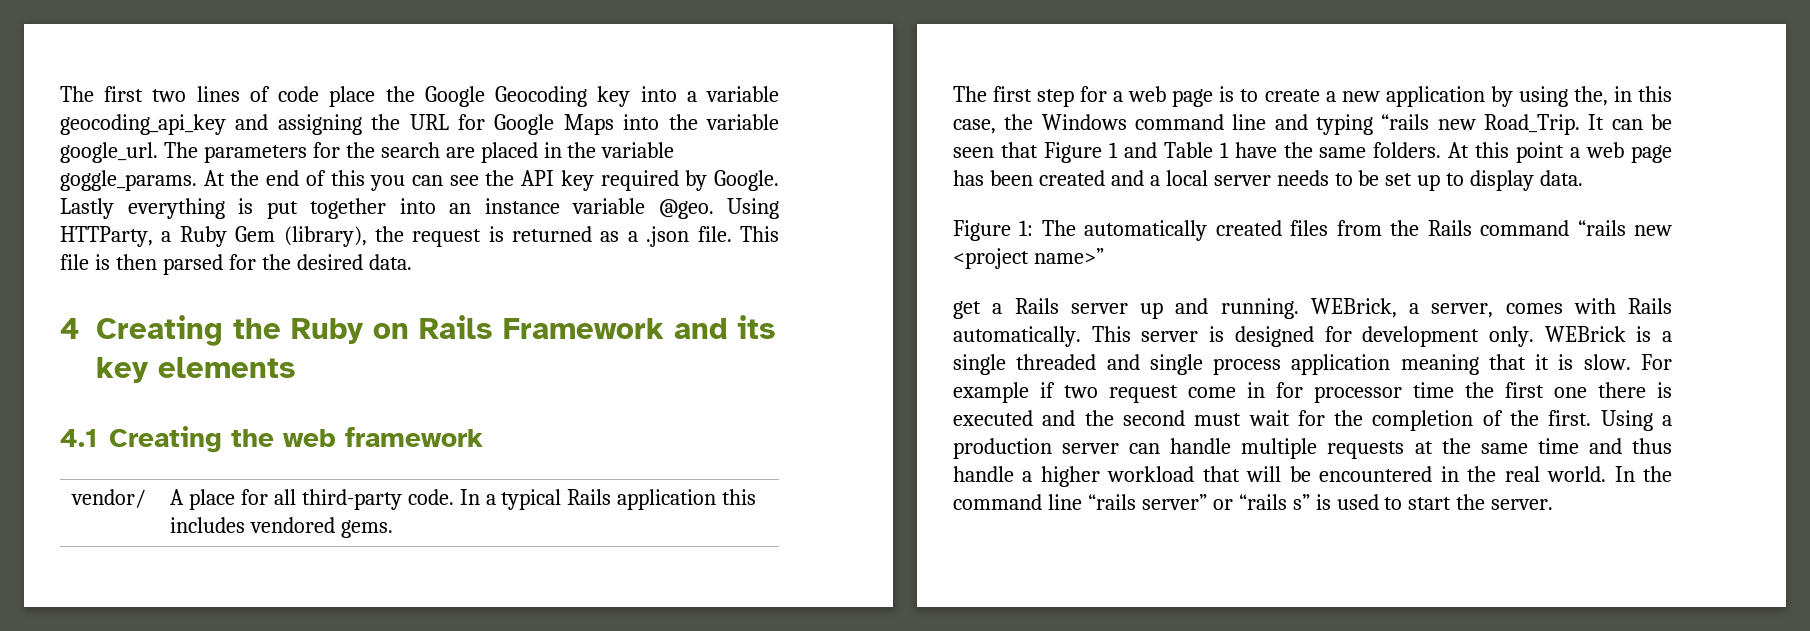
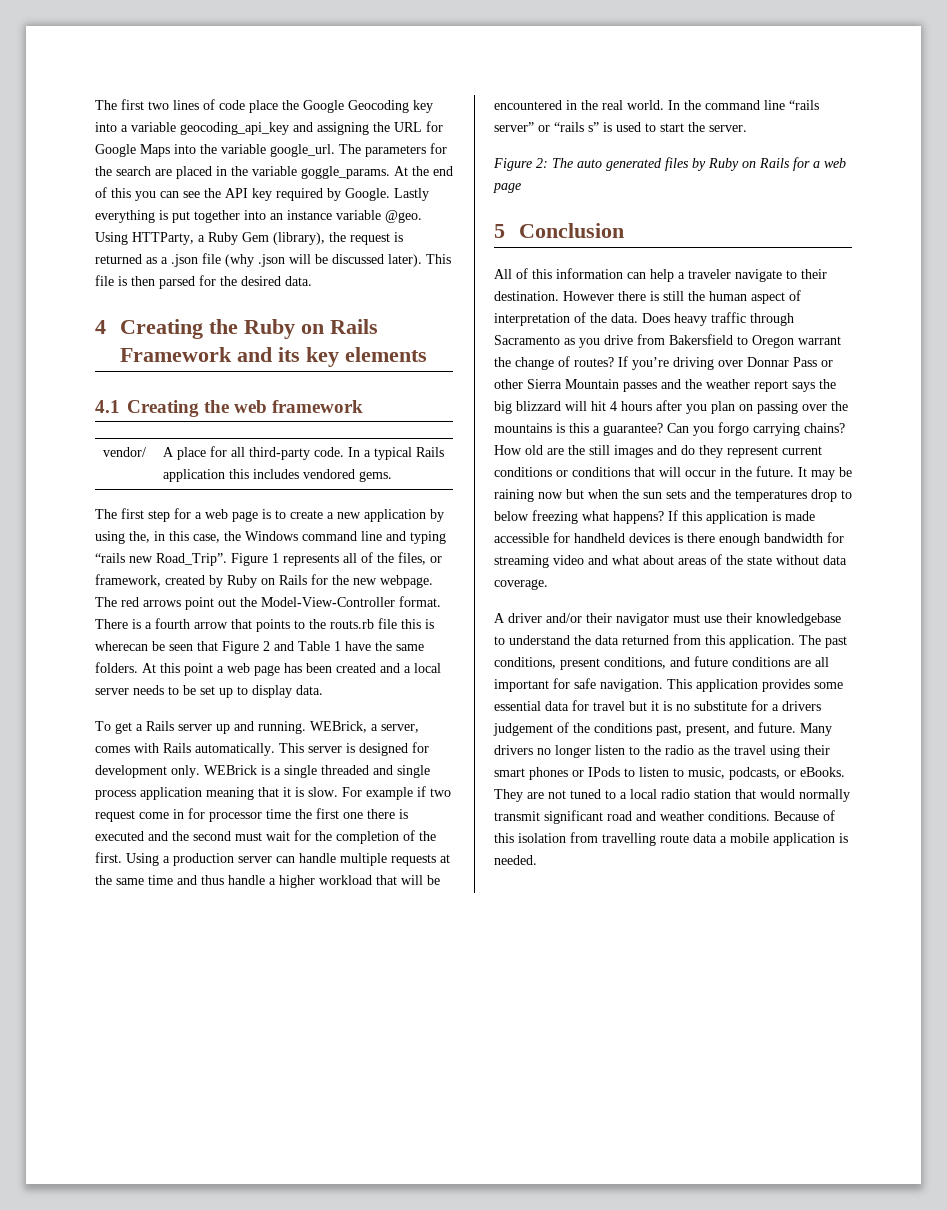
- Using HTTParty, a Ruby Gem (library), the request is returned as a .json file.
+ Using HTTParty, a Ruby Gem (library), the request is returned as a .json file (why .json will be discussed later).
- The first step for a web page is to create a new application by using the, in this case, the Windows command line and typing “rails new Road_Trip. It can be seen that Figure 1 and Table 1 have the same folders.
+ The first step for a web page is to create a new application by using the, in this case, the Windows command line and typing “rails new Road_Trip”. Figure 1 represents all of the files, or framework, created by Ruby on Rails for the new webpage. The red arrows point out the Model-View-Controller format. There is a fourth arrow that points to the routs.rb file this is wherecan be seen that Figure 2 and Table 1 have the same folders.
- Figure 1: The automatically created files from the Rails command “rails new <project name>”
- get a Rails server up and running.
+ To get a Rails server up and running.
+ Figure 2: The auto generated files by Ruby on Rails for a web page
+ 5 Conclusion
+ All of this information can help a traveler navigate to their destination. However there is still the human aspect of interpretation of the data. Does heavy traffic through Sacramento as you drive from Bakersfield to Oregon warrant the change of routes? If you’re driving over Donnar Pass or other Sierra Mountain passes and the weather report says the big blizzard will hit 4 hours after you plan on passing over the mountains is this a guarantee? Can you forgo carrying chains? How old are the still images and do they represent current conditions or conditions that will occur in the future. It may be raining now but when the sun sets and the temperatures drop to below freezing what happens? If this application is made accessible for handheld devices is there enough bandwidth for streaming video and what about areas of the state without data coverage.
+ A driver and/or their navigator must use their knowledgebase to understand the data returned from this application. The past conditions, present conditions, and future conditions are all important for safe navigation. This application provides some essential data for travel but it is no substitute for a drivers judgement of the conditions past, present, and future. Many drivers no longer listen to the radio as the travel using their smart phones or IPods to listen to music, podcasts, or eBooks. They are not tuned to a local radio station that would normally transmit significant road and weather conditions. Because of this isolation from travelling route data a mobile application is needed.

